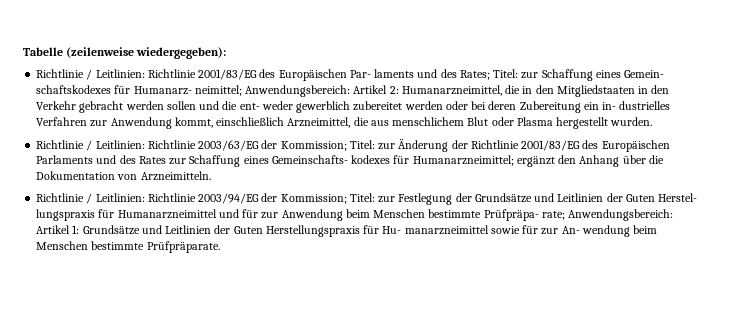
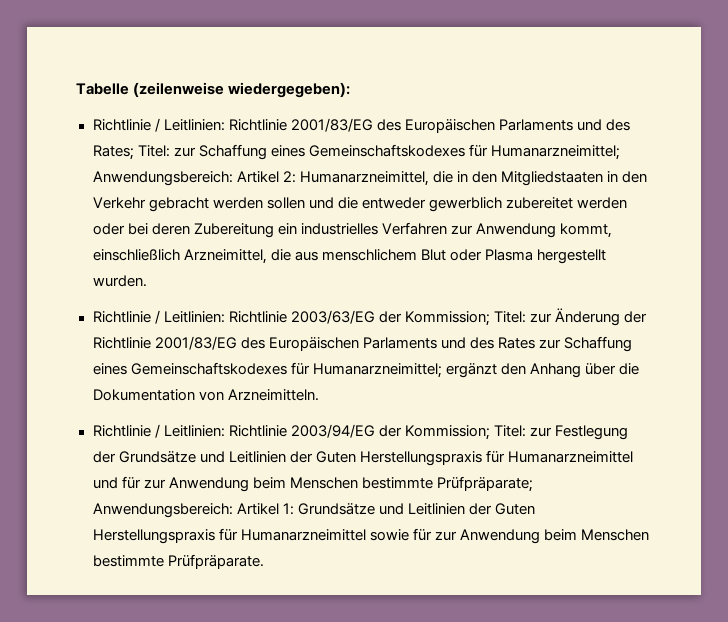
- Richtlinie / Leitlinien: Richtlinie 2001/83/EG des Europäischen Par- laments und des Rates; Titel: zur Schaffung eines Gemein- schaftskodexes für Humanarz- neimittel; Anwendungsbereich: Artikel 2: Humanarzneimittel, die in den Mitgliedstaaten in den Verkehr gebracht werden sollen und die ent- weder gewerblich zubereitet werden oder bei deren Zubereitung ein in- dustrielles Verfahren zur Anwendung kommt, einschließlich Arzneimittel, die aus menschlichem Blut oder Plasma hergestellt wurden.
+ Richtlinie / Leitlinien: Richtlinie 2001/83/EG des Europäischen Parlaments und des Rates; Titel: zur Schaffung eines Gemeinschaftskodexes für Humanarzneimittel; Anwendungsbereich: Artikel 2: Humanarzneimittel, die in den Mitgliedstaaten in den Verkehr gebracht werden sollen und die entweder gewerblich zubereitet werden oder bei deren Zubereitung ein industrielles Verfahren zur Anwendung kommt, einschließlich Arzneimittel, die aus menschlichem Blut oder Plasma hergestellt wurden.
- Richtlinie / Leitlinien: Richtlinie 2003/63/EG der Kommission; Titel: zur Änderung der Richtlinie 2001/83/EG des Europäischen Parlaments und des Rates zur Schaffung eines Gemeinschafts- kodexes für Humanarzneimittel; ergänzt den Anhang über die Dokumentation von Arzneimitteln.
+ Richtlinie / Leitlinien: Richtlinie 2003/63/EG der Kommission; Titel: zur Änderung der Richtlinie 2001/83/EG des Europäischen Parlaments und des Rates zur Schaffung eines Gemeinschaftskodexes für Humanarzneimittel; ergänzt den Anhang über die Dokumentation von Arzneimitteln.
- Richtlinie / Leitlinien: Richtlinie 2003/94/EG der Kommission; Titel: zur Festlegung der Grundsätze und Leitlinien der Guten Herstel- lungspraxis für Humanarzneimittel und für zur Anwendung beim Menschen bestimmte Prüfpräpa- rate; Anwendungsbereich: Artikel 1: Grundsätze und Leitlinien der Guten Herstellungspraxis für Hu- manarzneimittel sowie für zur An- wendung beim Menschen bestimmte Prüfpräparate.
+ Richtlinie / Leitlinien: Richtlinie 2003/94/EG der Kommission; Titel: zur Festlegung der Grundsätze und Leitlinien der Guten Herstellungspraxis für Humanarzneimittel und für zur Anwendung beim Menschen bestimmte Prüfpräparate; Anwendungsbereich: Artikel 1: Grundsätze und Leitlinien der Guten Herstellungspraxis für Humanarzneimittel sowie für zur Anwendung beim Menschen bestimmte Prüfpräparate.

